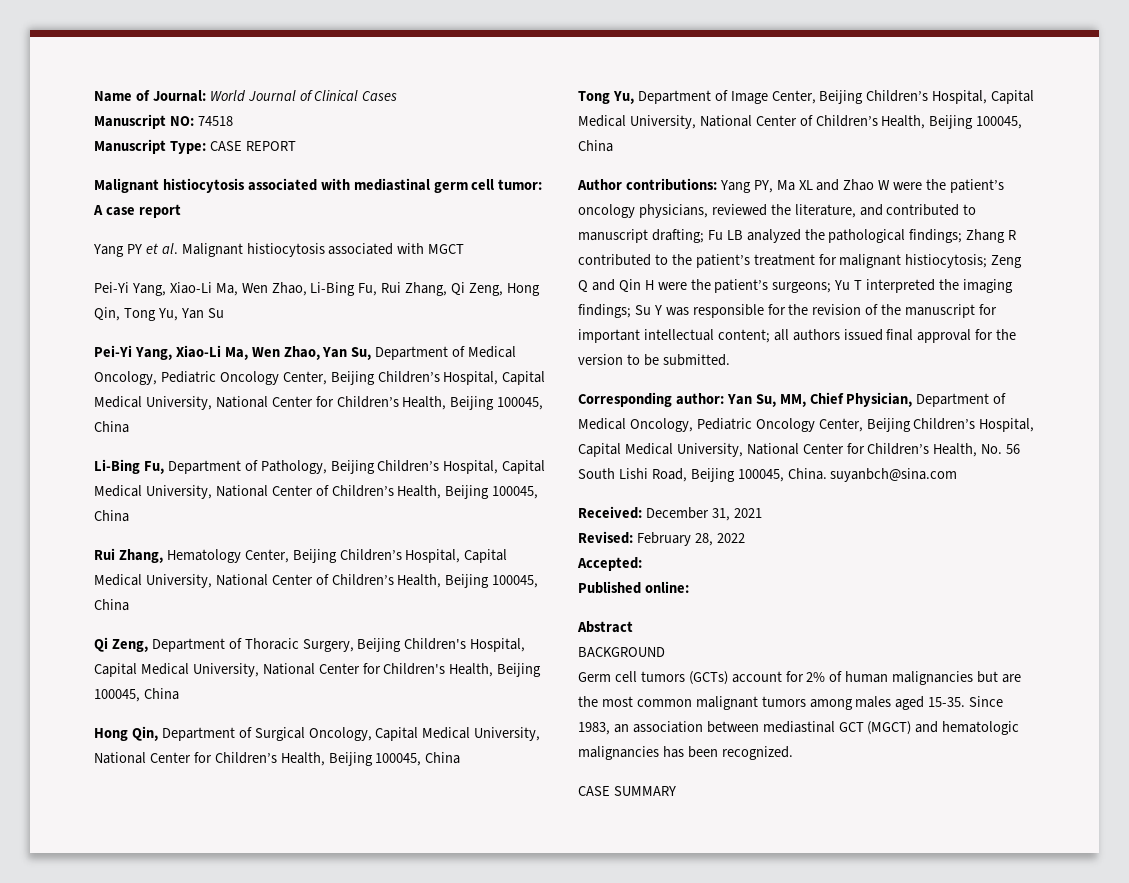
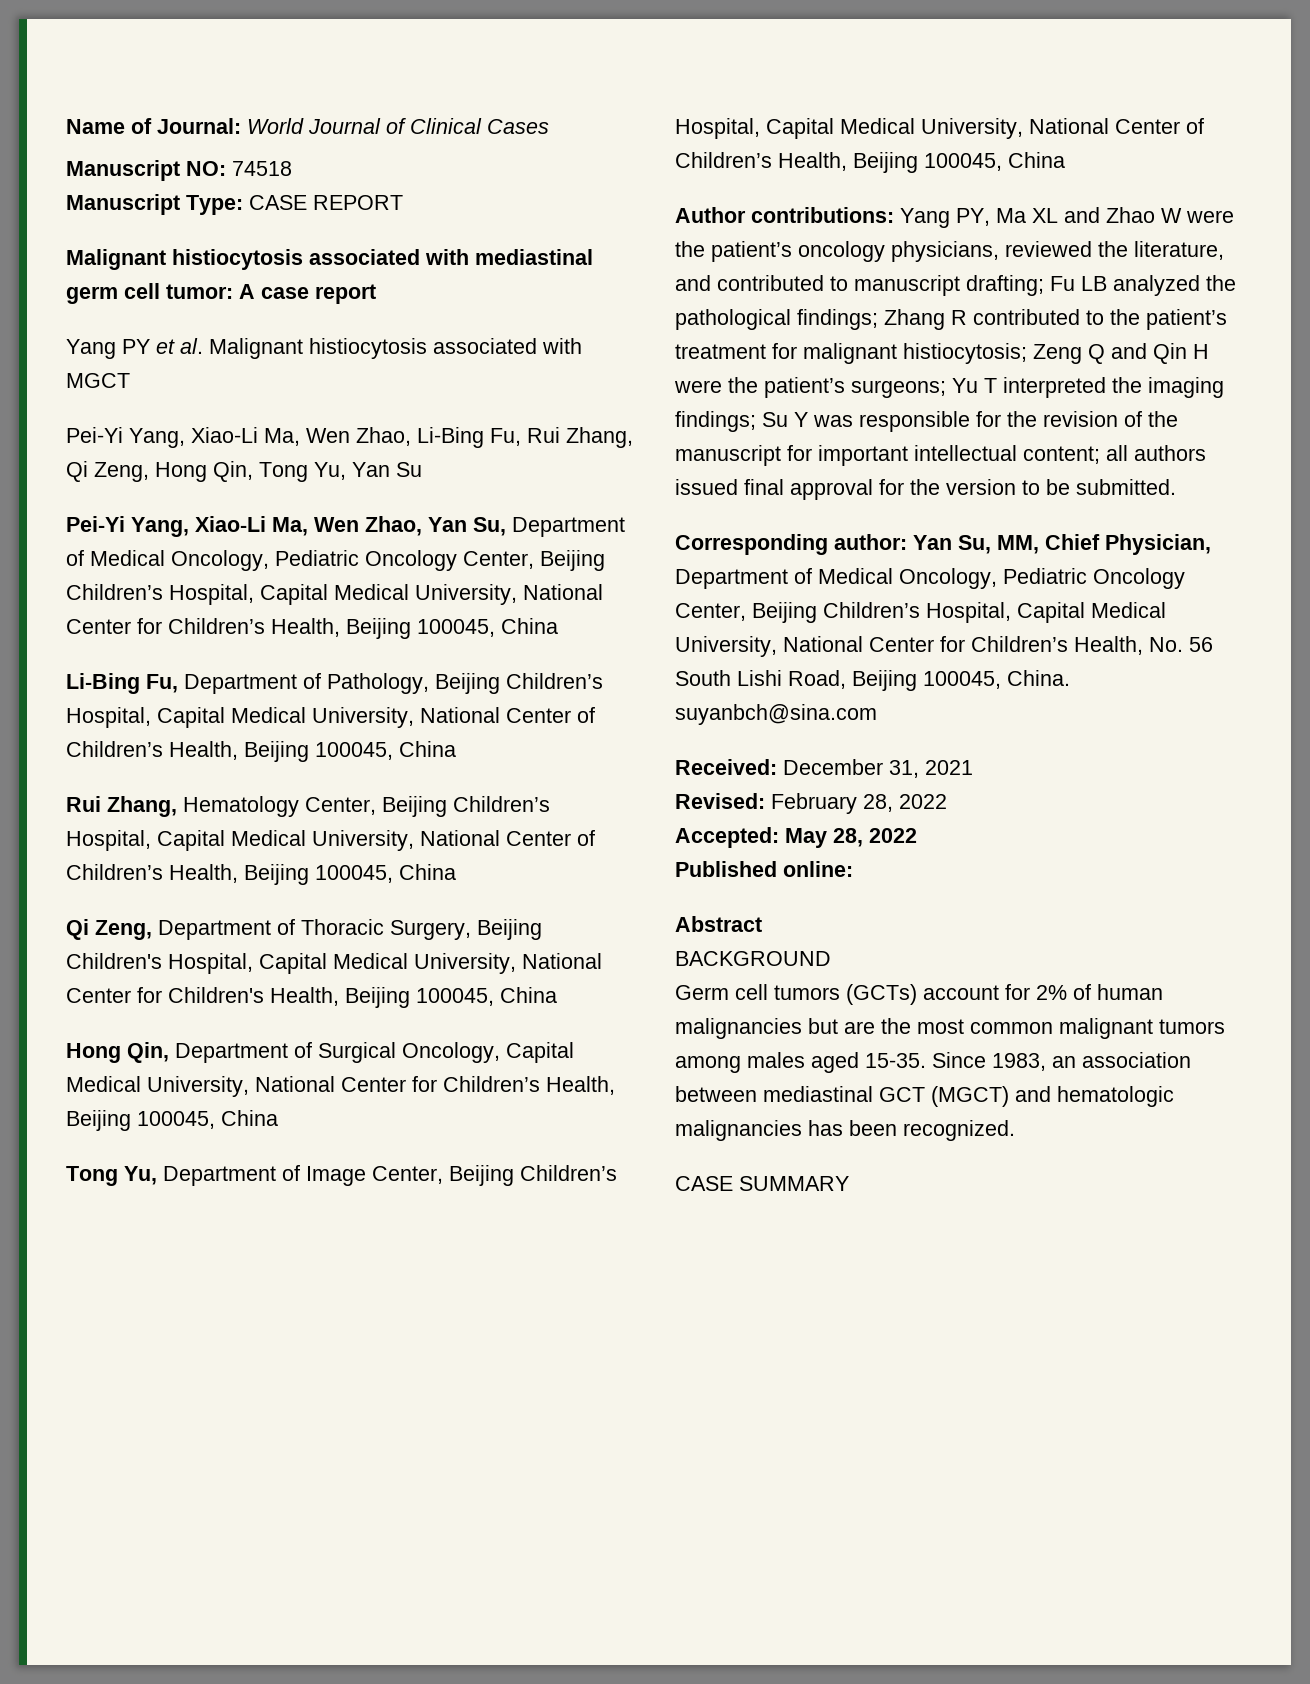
- Accepted:
+ Accepted: May 28, 2022

